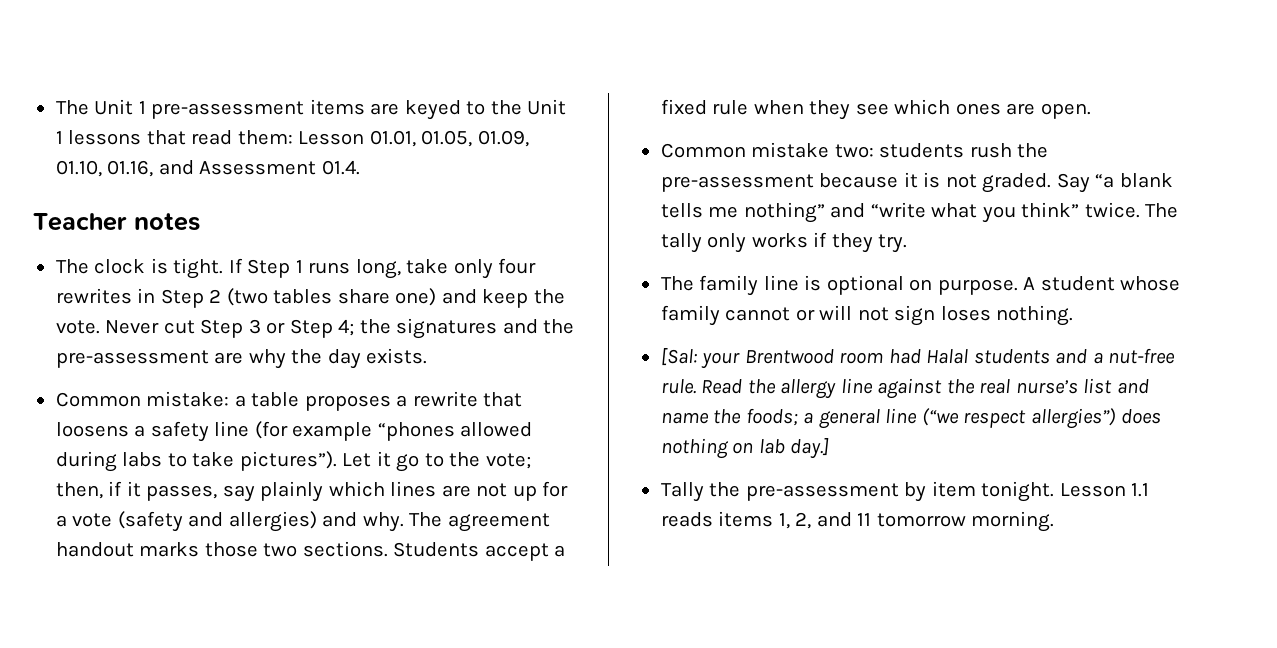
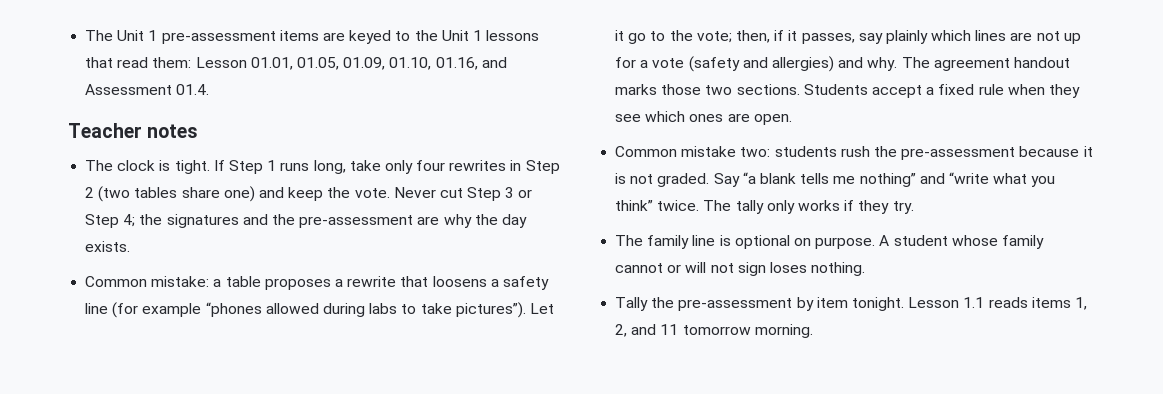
- [Sal: your Brentwood room had Halal students and a nut-free rule. Read the allergy line against the real nurse’s list and name the foods; a general line (“we respect allergies”) does nothing on lab day.]

